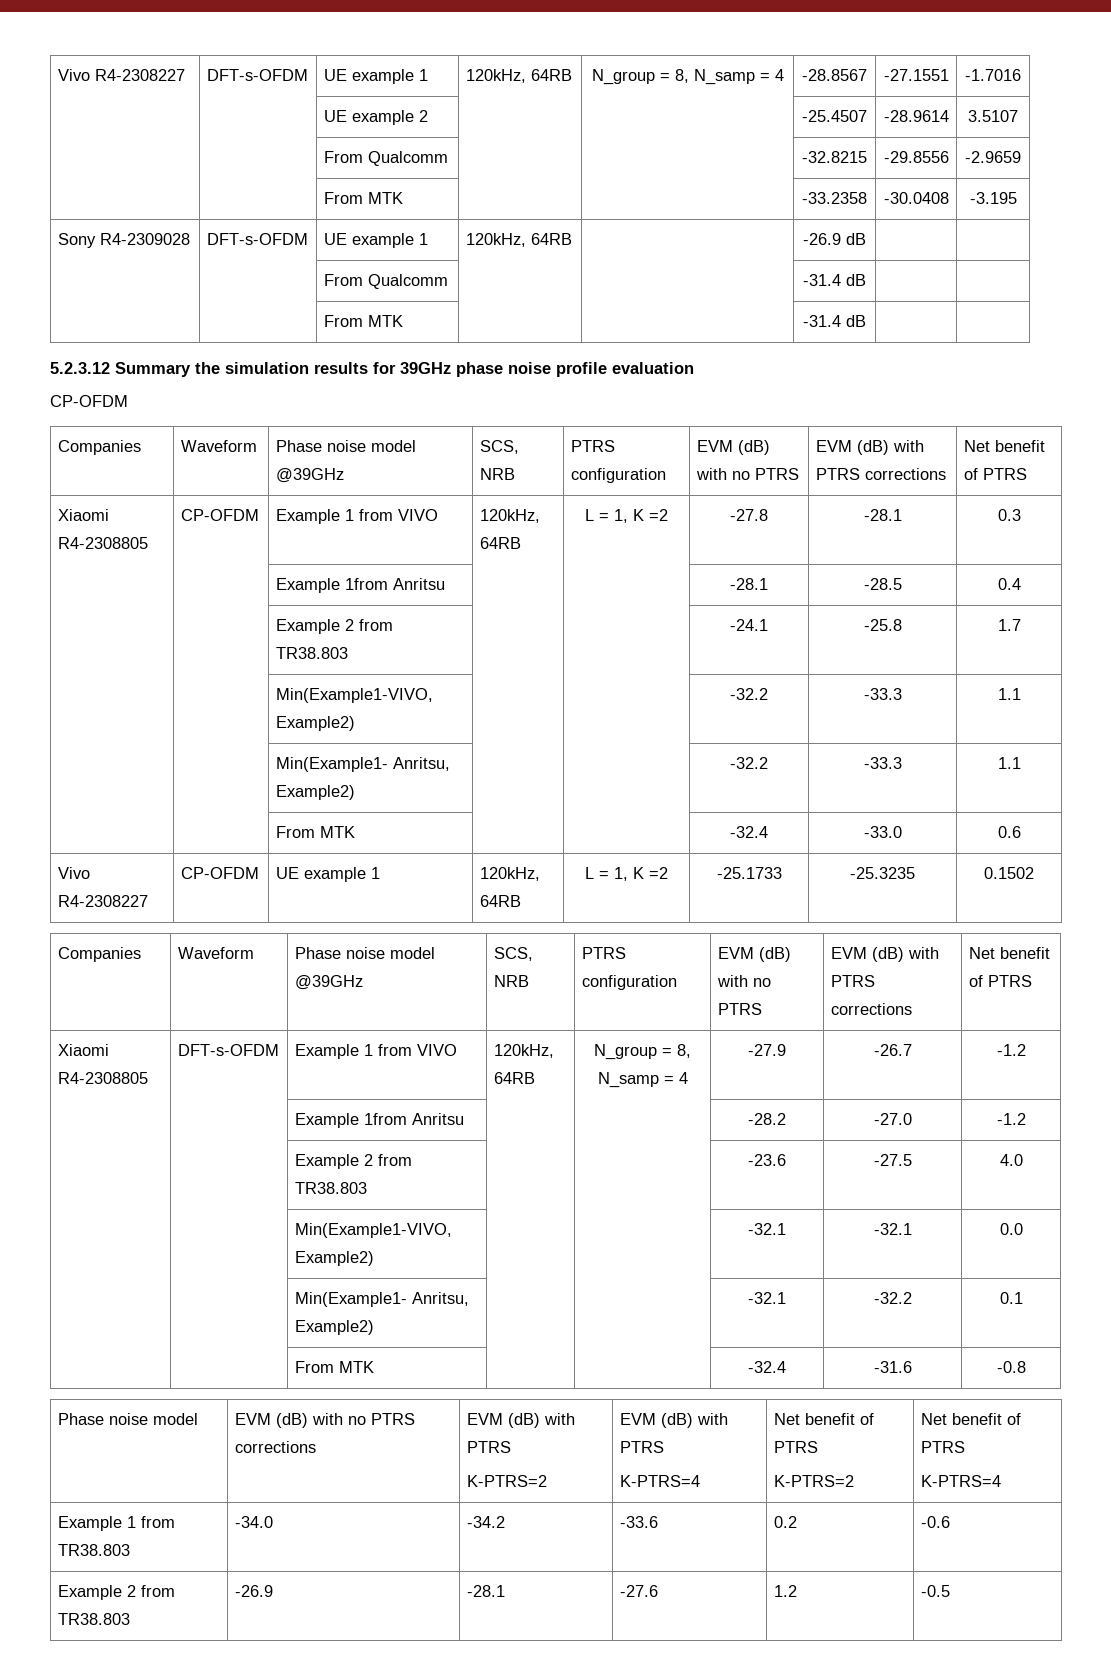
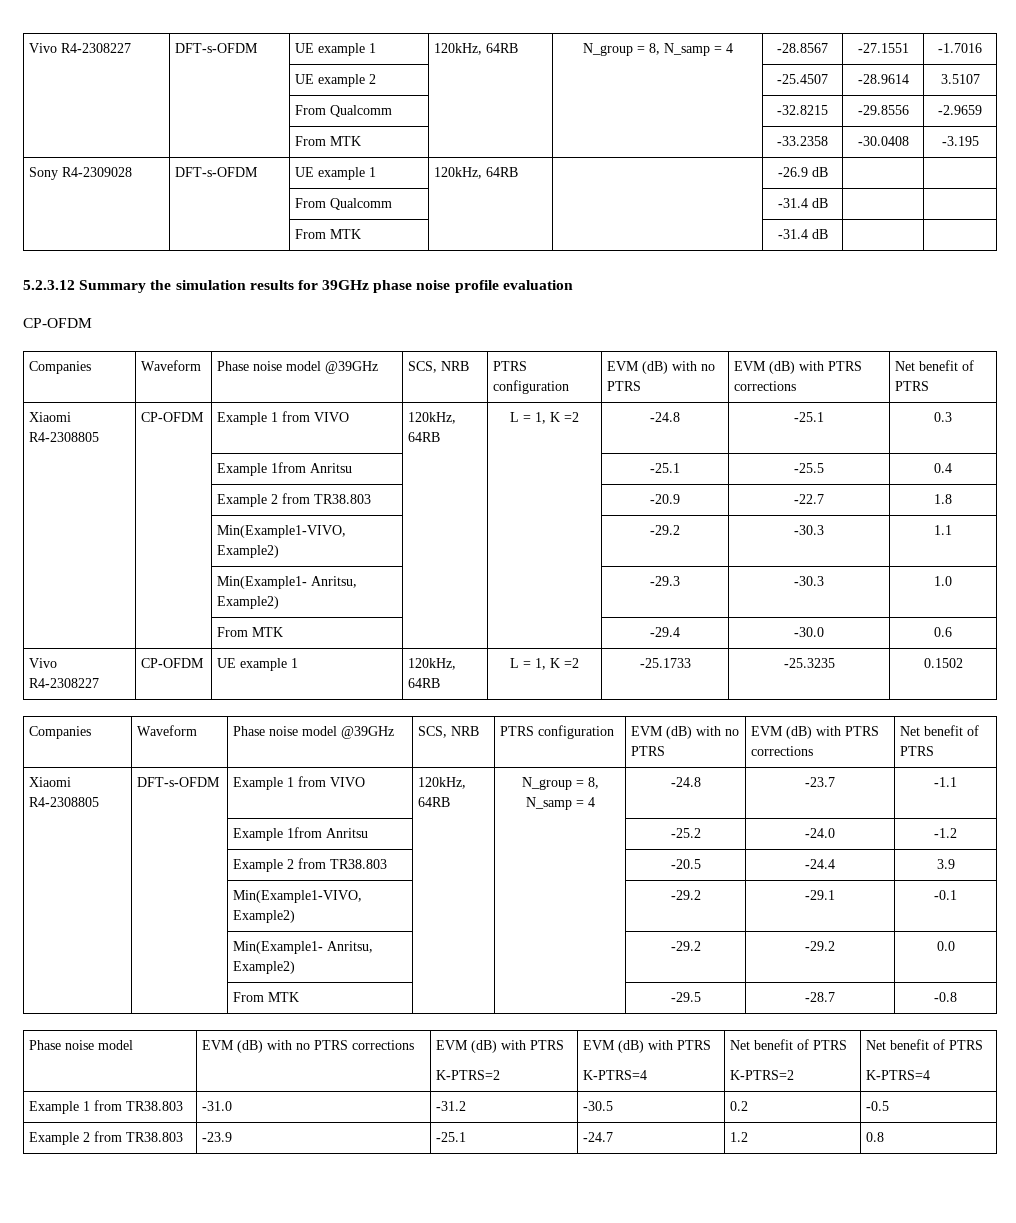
- Xiaomi R4-2308805 | CP-OFDM | Example 1 from VIVO | 120kHz, 64RB | L = 1, K =2 | -27.8 | -28.1 | 0.3
+ Xiaomi R4-2308805 | CP-OFDM | Example 1 from VIVO | 120kHz, 64RB | L = 1, K =2 | -24.8 | -25.1 | 0.3
- | | Example 1from Anritsu | | | -28.1 | -28.5 | 0.4
+ | | Example 1from Anritsu | | | -25.1 | -25.5 | 0.4
- | | Example 2 from TR38.803 | | | -24.1 | -25.8 | 1.7
- | | Min(Example1-VIVO, Example2) | | | -32.2 | -33.3 | 1.1
+ | | Example 2 from TR38.803 | | | -20.9 | -22.7 | 1.8
+ | | Min(Example1-VIVO, Example2) | | | -29.2 | -30.3 | 1.1
- | | Min(Example1- Anritsu, Example2) | | | -32.2 | -33.3 | 1.1
- | | From MTK | | | -32.4 | -33.0 | 0.6
+ | | Min(Example1- Anritsu, Example2) | | | -29.3 | -30.3 | 1.0
+ | | From MTK | | | -29.4 | -30.0 | 0.6
- Xiaomi R4-2308805 | DFT-s-OFDM | Example 1 from VIVO | 120kHz, 64RB | N_group = 8, N_samp = 4 | -27.9 | -26.7 | -1.2
- | | Example 1from Anritsu | | | -28.2 | -27.0 | -1.2
+ Xiaomi R4-2308805 | DFT-s-OFDM | Example 1 from VIVO | 120kHz, 64RB | N_group = 8, N_samp = 4 | -24.8 | -23.7 | -1.1
+ | | Example 1from Anritsu | | | -25.2 | -24.0 | -1.2
- | | Example 2 from TR38.803 | | | -23.6 | -27.5 | 4.0
- | | Min(Example1-VIVO, Example2) | | | -32.1 | -32.1 | 0.0
- | | Min(Example1- Anritsu, Example2) | | | -32.1 | -32.2 | 0.1
- | | From MTK | | | -32.4 | -31.6 | -0.8
+ | | Example 2 from TR38.803 | | | -20.5 | -24.4 | 3.9
+ | | Min(Example1-VIVO, Example2) | | | -29.2 | -29.1 | -0.1
+ | | Min(Example1- Anritsu, Example2) | | | -29.2 | -29.2 | 0.0
+ | | From MTK | | | -29.5 | -28.7 | -0.8
- Example 1 from TR38.803 | -34.0 | -34.2 | -33.6 | 0.2 | -0.6
- Example 2 from TR38.803 | -26.9 | -28.1 | -27.6 | 1.2 | -0.5
+ Example 1 from TR38.803 | -31.0 | -31.2 | -30.5 | 0.2 | -0.5
+ Example 2 from TR38.803 | -23.9 | -25.1 | -24.7 | 1.2 | 0.8

